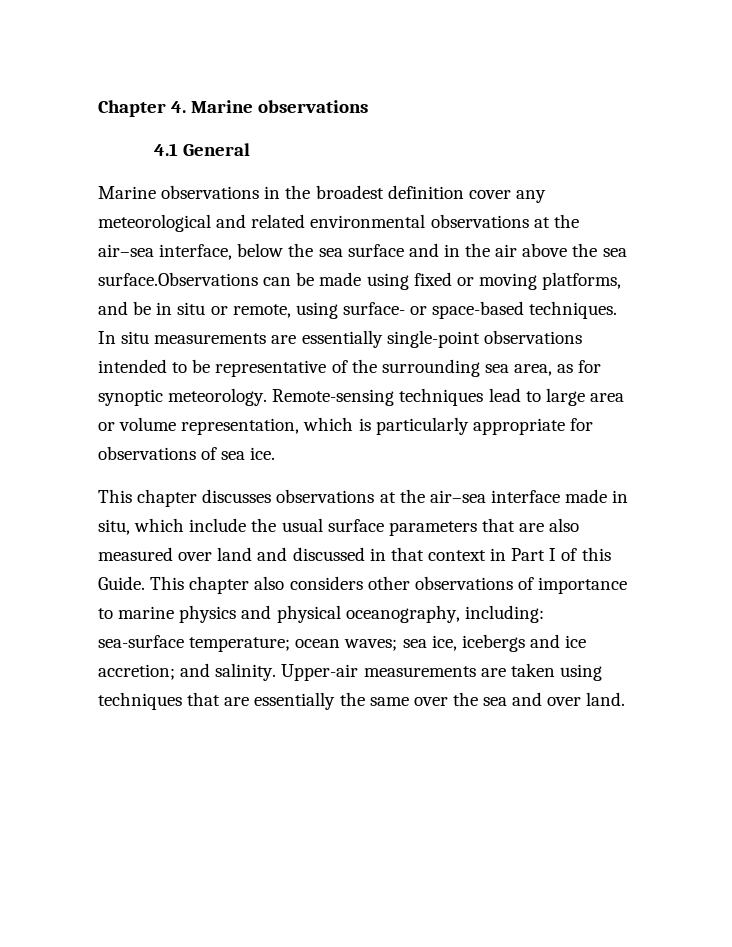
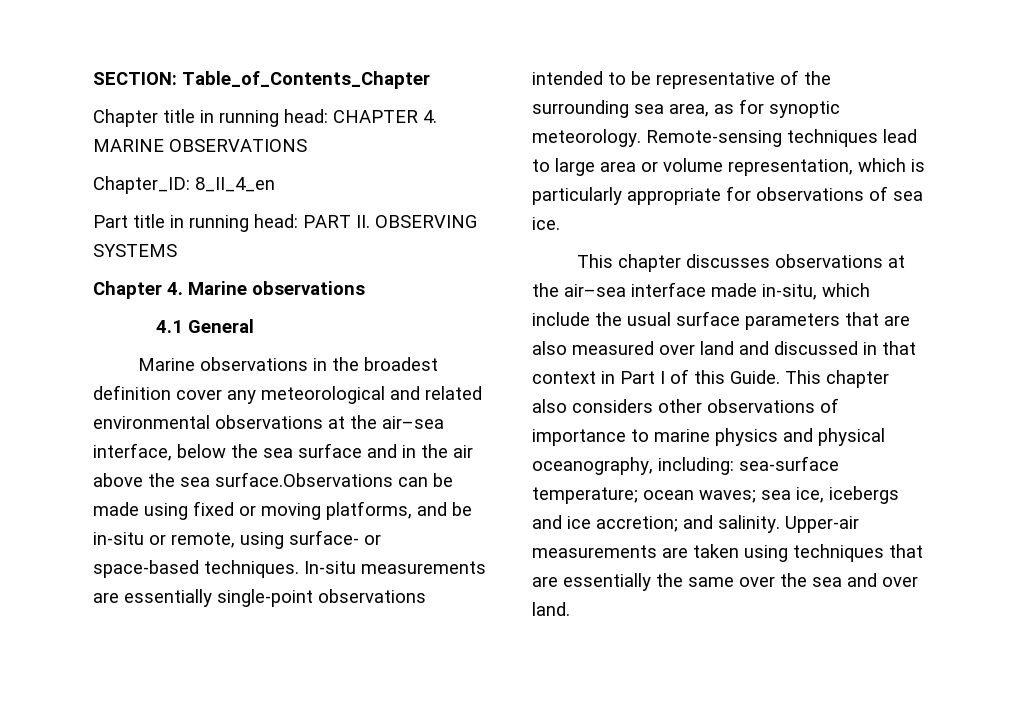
+ SECTION: Table_of_Contents_Chapter
+ Chapter title in running head: CHAPTER 4. MARINE OBSERVATIONS
+ Chapter_ID: 8_II_4_en
+ Part title in running head: PART II. OBSERVING SYSTEMS
- Marine observations in the broadest definition cover any meteorological and related environmental observations at the air–sea interface, below the sea surface and in the air above the sea surface.Observations can be made using fixed or moving platforms, and be in situ or remote, using surface- or space-based techniques.
+ Marine observations in the broadest definition cover any meteorological and related environmental observations at the air–sea interface, below the sea surface and in the air above the sea surface.Observations can be made using fixed or moving platforms, and be in-situ or remote, using surface- or space-based techniques.
- In situ measurements are essentially single-point observations intended to be representative of the surrounding sea area, as for synoptic meteorology.
+ In-situ measurements are essentially single-point observations intended to be representative of the surrounding sea area, as for synoptic meteorology.
- This chapter discusses observations at the air–sea interface made in situ, which include the usual surface parameters that are also measured over land and discussed in that context in Part I of this Guide.
+ This chapter discusses observations at the air–sea interface made in-situ, which include the usual surface parameters that are also measured over land and discussed in that context in Part I of this Guide.

